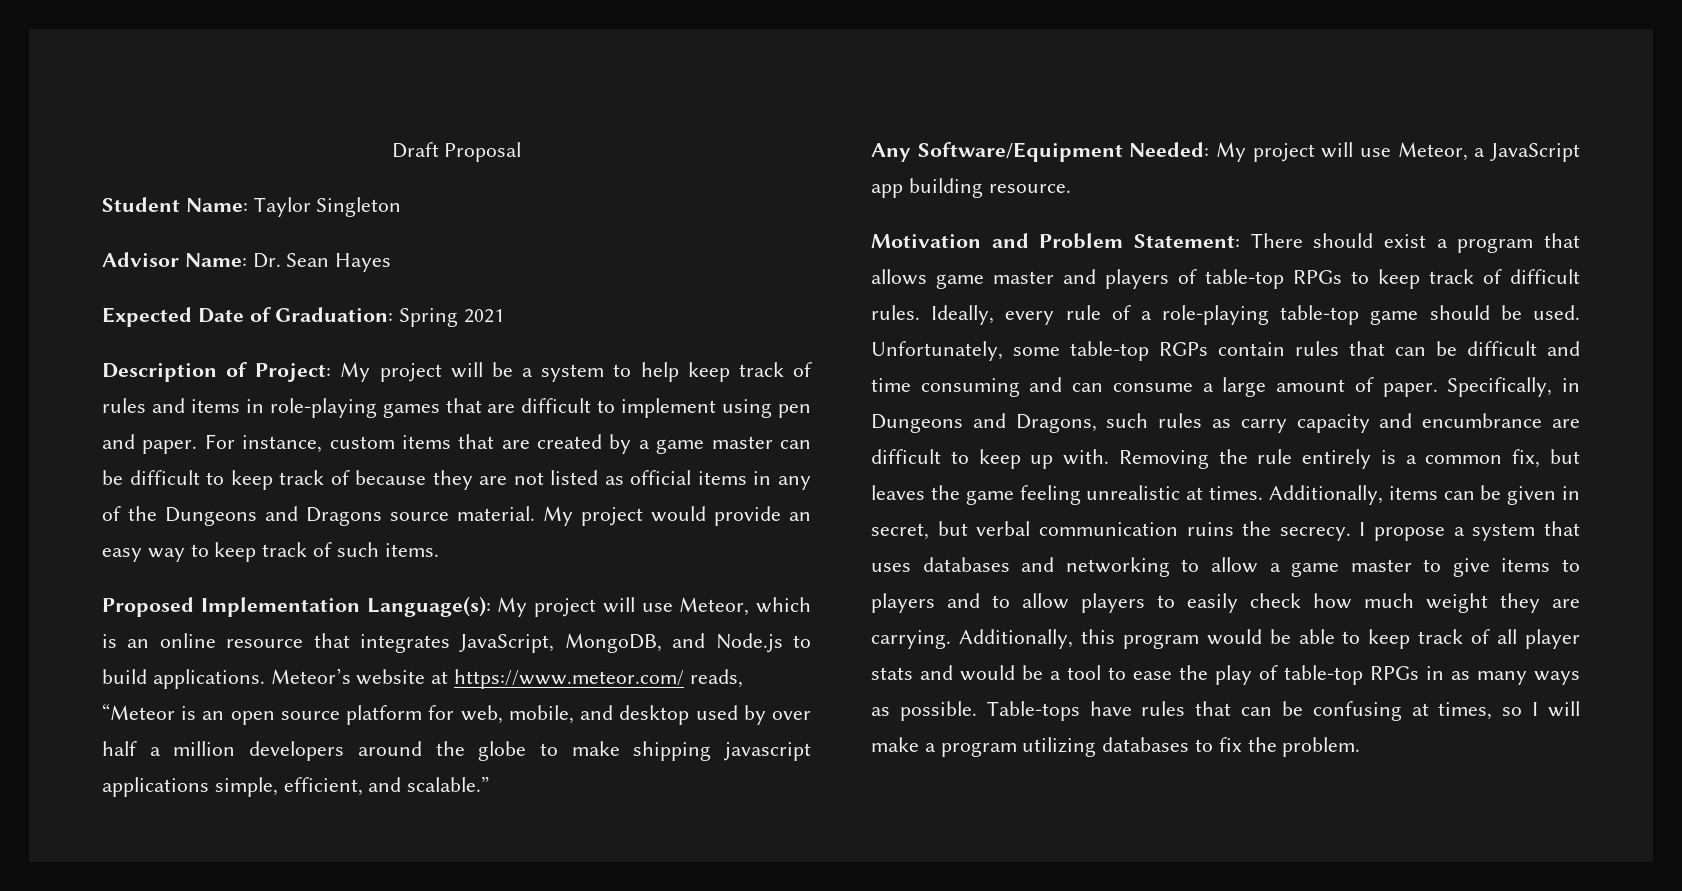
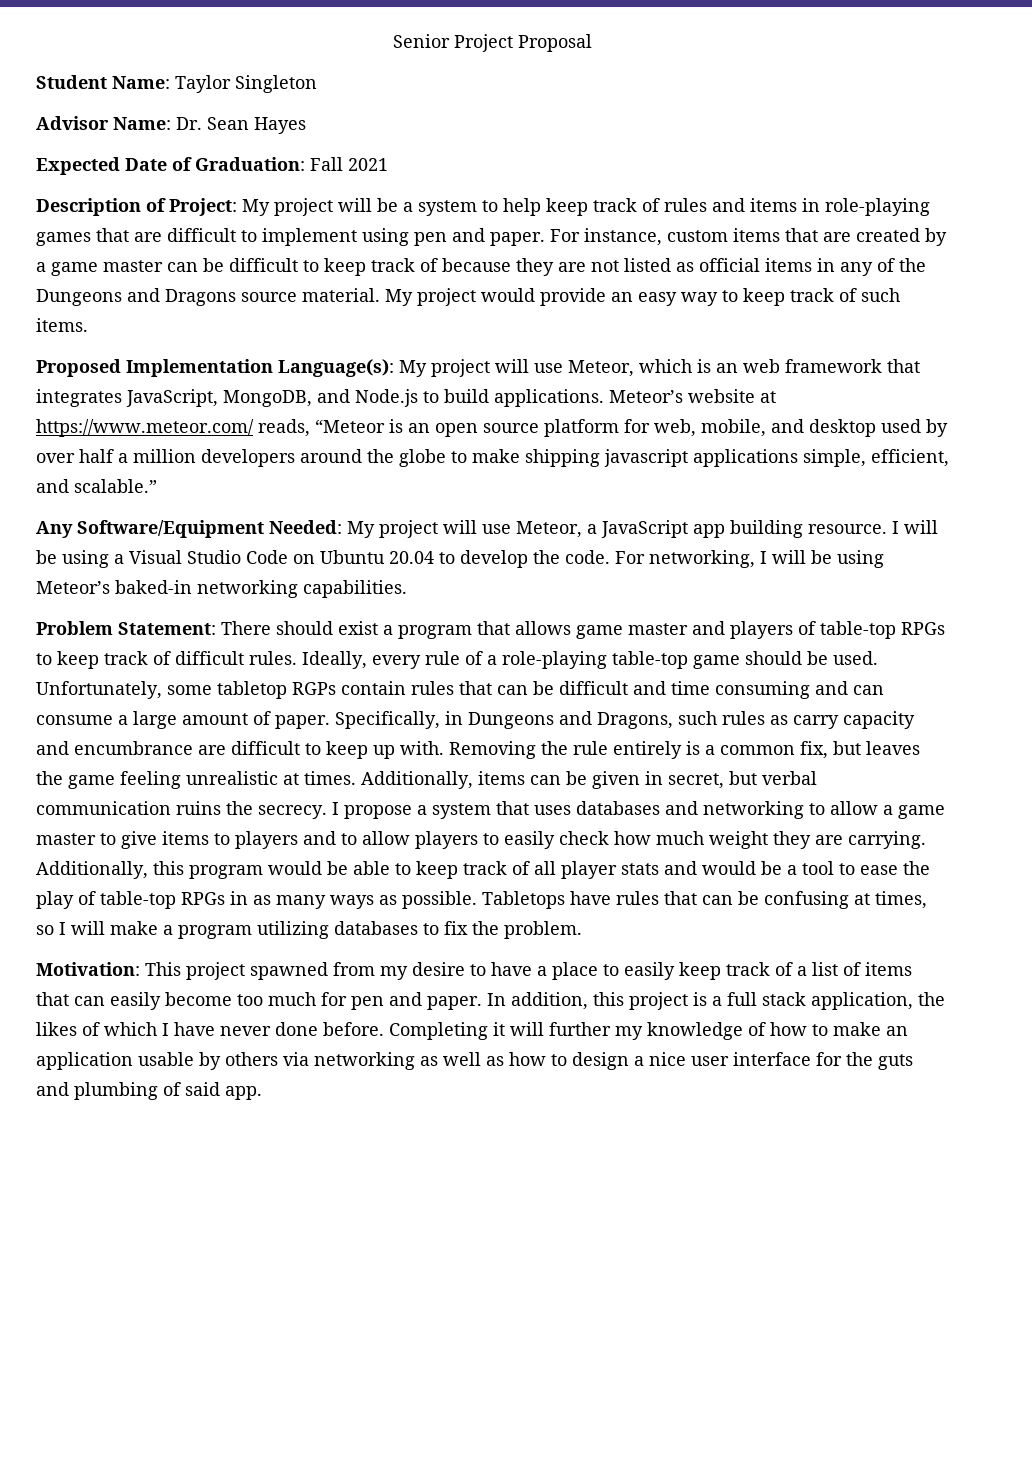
- Draft Proposal
+ Senior Project Proposal
- Expected Date of Graduation: Spring 2021
+ Expected Date of Graduation: Fall 2021
- Proposed Implementation Language(s): My project will use Meteor, which is an online resource that integrates JavaScript, MongoDB, and Node.js to build applications.
+ Proposed Implementation Language(s): My project will use Meteor, which is an web framework that integrates JavaScript, MongoDB, and Node.js to build applications.
- Any Software/Equipment Needed: My project will use Meteor, a JavaScript app building resource.
- Motivation and Problem Statement: There should exist a program that allows game master and players of table-top RPGs to keep track of difficult rules.
+ Any Software/Equipment Needed: My project will use Meteor, a JavaScript app building resource. I will be using a Visual Studio Code on Ubuntu 20.04 to develop the code. For networking, I will be using Meteor’s baked-in networking capabilities.
+ Problem Statement: There should exist a program that allows game master and players of table-top RPGs to keep track of difficult rules.
- Unfortunately, some table-top RGPs contain rules that can be difficult and time consuming and can consume a large amount of paper.
+ Unfortunately, some tabletop RGPs contain rules that can be difficult and time consuming and can consume a large amount of paper.
- Table-tops have rules that can be confusing at times, so I will make a program utilizing databases to fix the problem.
+ Tabletops have rules that can be confusing at times, so I will make a program utilizing databases to fix the problem.
+ Motivation: This project spawned from my desire to have a place to easily keep track of a list of items that can easily become too much for pen and paper. In addition, this project is a full stack application, the likes of which I have never done before. Completing it will further my knowledge of how to make an application usable by others via networking as well as how to design a nice user interface for the guts and plumbing of said app.

